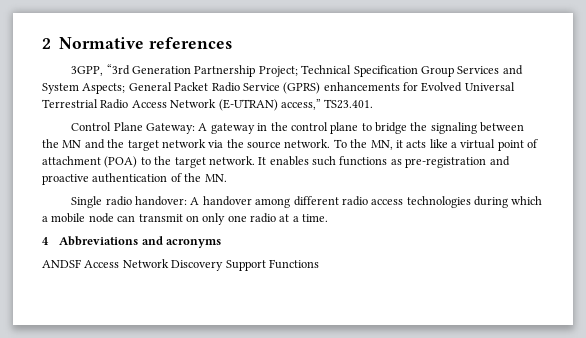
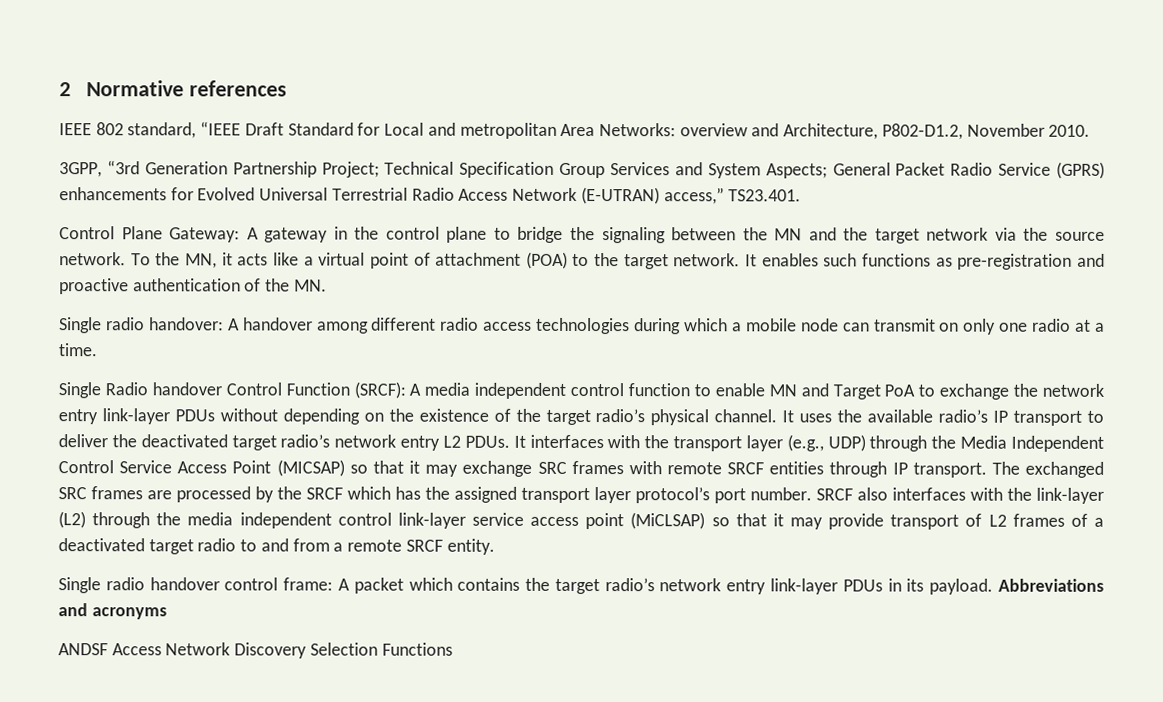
+ IEEE 802 standard, “IEEE Draft Standard for Local and metropolitan Area Networks: overview and Architecture, P802-D1.2, November 2010.
- 4 Abbreviations and acronyms
+ Single Radio handover Control Function (SRCF): A media independent control function to enable MN and Target PoA to exchange the network entry link-layer PDUs without depending on the existence of the target radio’s physical channel. It uses the available radio’s IP transport to deliver the deactivated target radio’s network entry L2 PDUs. It interfaces with the transport layer (e.g., UDP) through the Media Independent Control Service Access Point (MICSAP) so that it may exchange SRC frames with remote SRCF entities through IP transport. The exchanged SRC frames are processed by the SRCF which has the assigned transport layer protocol’s port number. SRCF also interfaces with the link-layer (L2) through the media independent control link-layer service access point (MiCLSAP) so that it may provide transport of L2 frames of a deactivated target radio to and from a remote SRCF entity.
+ Single radio handover control frame: A packet which contains the target radio’s network entry link-layer PDUs in its payload. Abbreviations and acronyms
- ANDSF Access Network Discovery Support Functions
+ ANDSF Access Network Discovery Selection Functions

